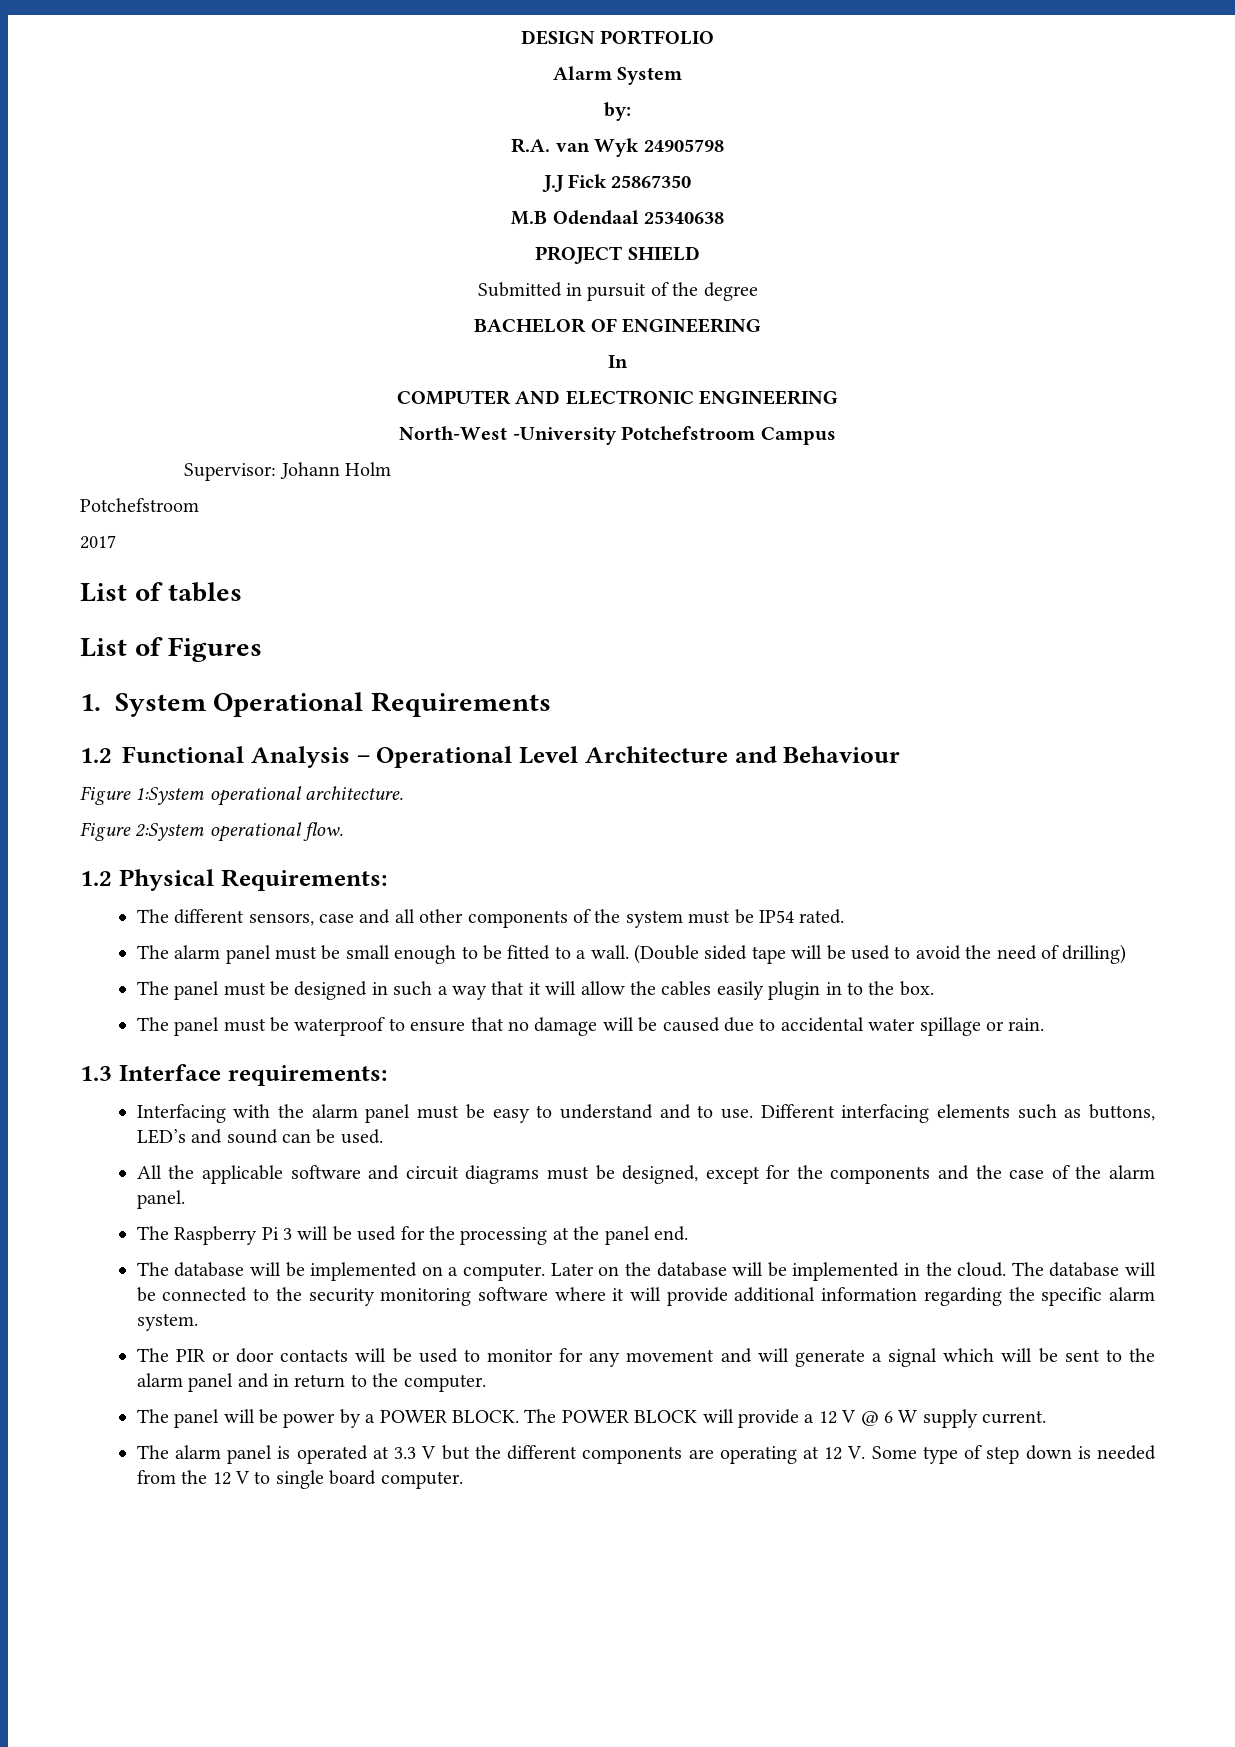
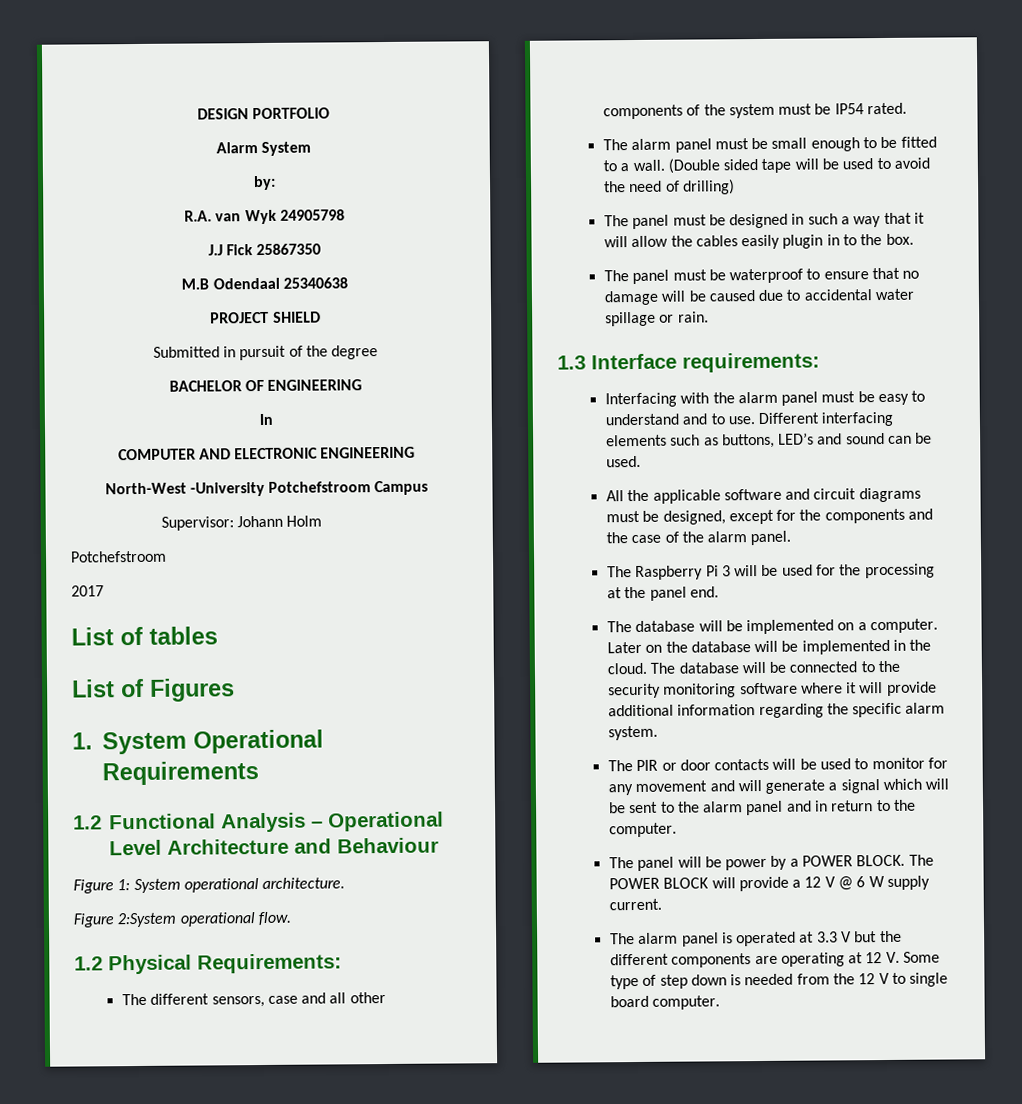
- Figure 1:System operational architecture.
+ Figure 1: System operational architecture.

